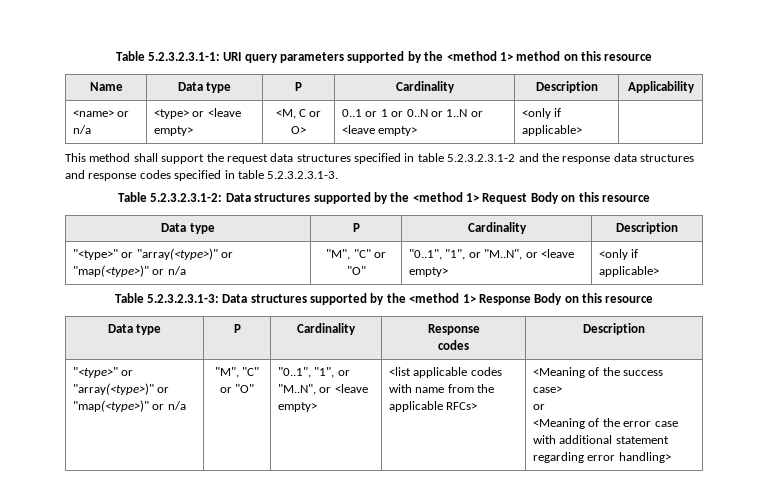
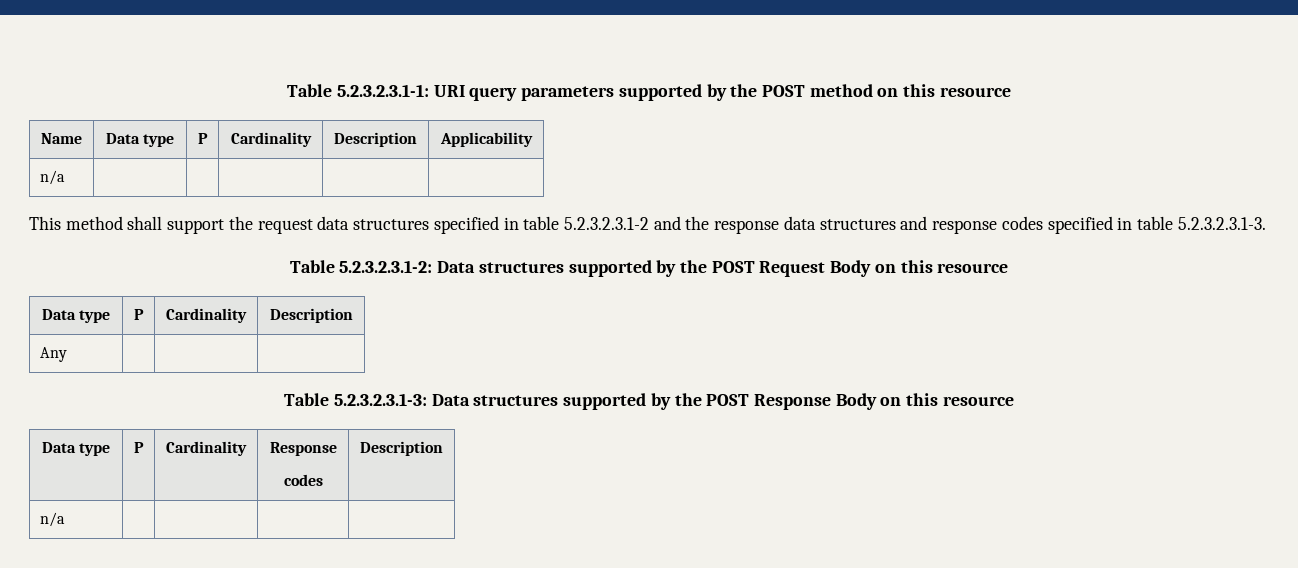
- Table 5.2.3.2.3.1-1: URI query parameters supported by the <method 1> method on this resource
+ Table 5.2.3.2.3.1-1: URI query parameters supported by the POST method on this resource
- <name> or n/a | <type> or <leave empty> | <M, C or O> | 0..1 or 1 or 0..N or 1..N or <leave empty> | <only if applicable> |
+ n/a | | | | |
- Table 5.2.3.2.3.1-2: Data structures supported by the <method 1> Request Body on this resource
+ Table 5.2.3.2.3.1-2: Data structures supported by the POST Request Body on this resource
- "<type>" or "array(<type>)" or "map(<type>)" or n/a | "M", "C" or "O" | "0..1", "1", or "M..N", or <leave empty> | <only if applicable>
+ Any | | |
- Table 5.2.3.2.3.1-3: Data structures supported by the <method 1> Response Body on this resource
+ Table 5.2.3.2.3.1-3: Data structures supported by the POST Response Body on this resource
  Data type | P | Cardinality | Response
  codes | Description
- "<type>" or "array(<type>)" or "map(<type>)" or n/a | "M", "C" or "O" | "0..1", "1", or "M..N", or <leave empty> | <list applicable codes with name from the applicable RFCs> | <Meaning of the success case>
- or
- <Meaning of the error case with additional statement regarding error handling>
+ n/a

